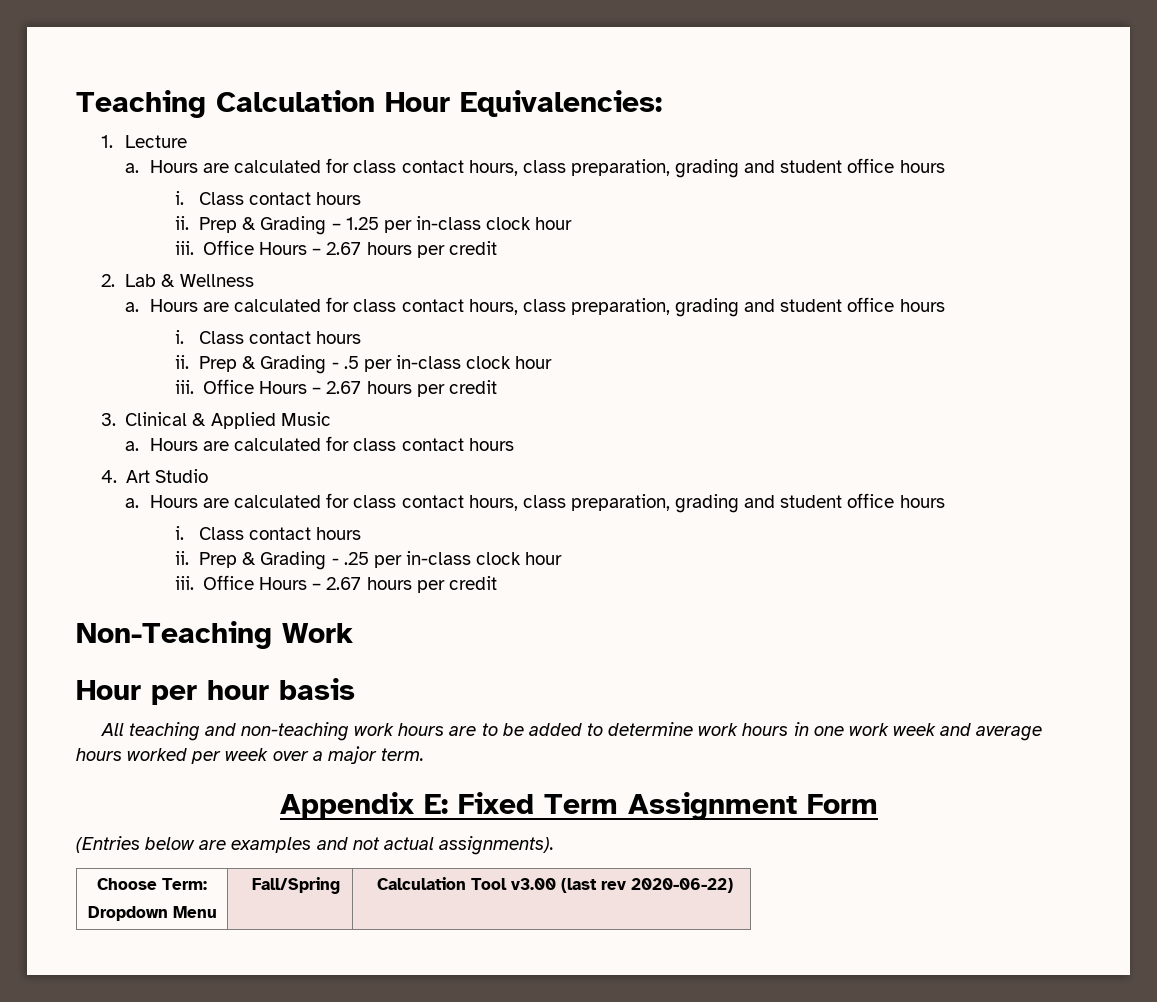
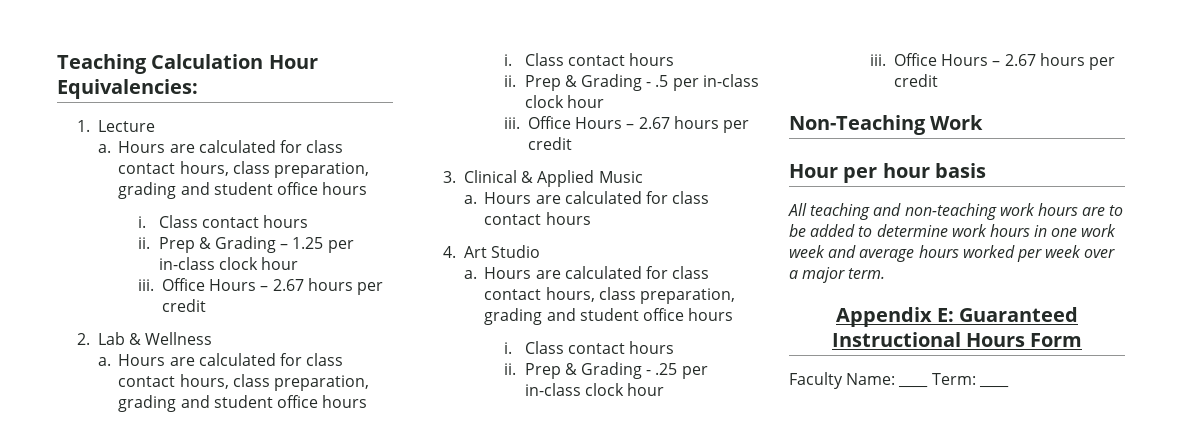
- Appendix E: Fixed Term Assignment Form
- (Entries below are examples and not actual assignments).
- Choose Term:
- Dropdown Menu | Fall/Spring | Calculation Tool v3.00 (last rev 2020-06-22)
+ Appendix E: Guaranteed Instructional Hours Form
+ Faculty Name: ____ Term: ____

